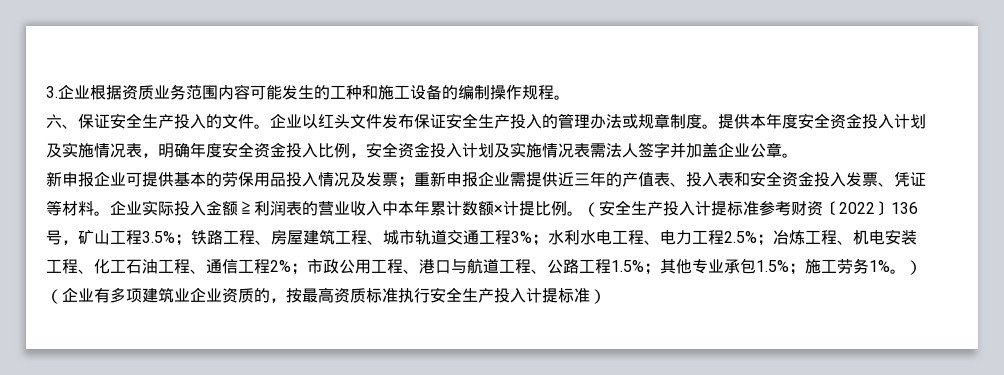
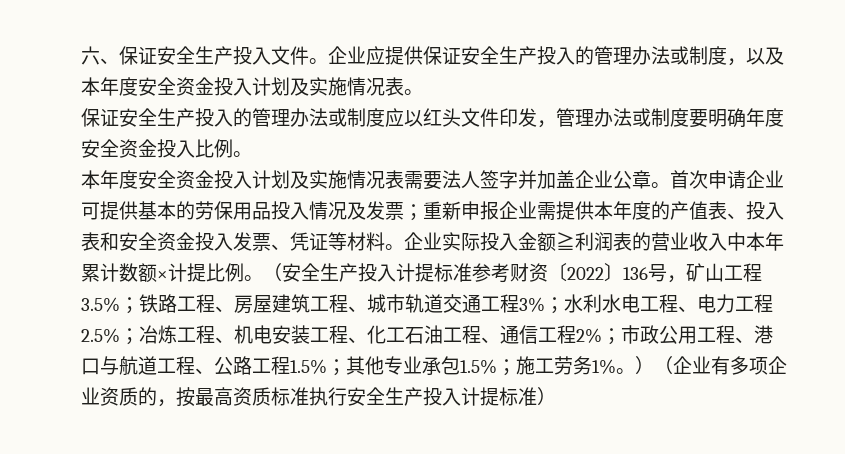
- 3.企业根据资质业务范围内容可能发生的工种和施工设备的编制操作规程。
- 六、保证安全生产投入的文件。
+ 六、保证安全生产投入文件。
- 企业以红头文件发布保证安全生产投入的管理办法或规章制度。提供本年度安全资金投入计划及实施情况表，明确年度安全资金投入比例，安全资金投入计划及实施情况表需法人签字并加盖企业公章。
- 新申报企业可提供基本的劳保用品投入情况及发票；重新申报企业需提供近三年的产值表、投入表和安全资金投入发票、凭证等材料。
+ 企业应提供保证安全生产投入的管理办法或制度，以及本年度安全资金投入计划及实施情况表。
+ 保证安全生产投入的管理办法或制度应以红头文件印发，管理办法或制度要明确年度安全资金投入比例。
+ 本年度安全资金投入计划及实施情况表需要法人签字并加盖企业公章。首次申请企业可提供基本的劳保用品投入情况及发票；重新申报企业需提供本年度的产值表、投入表和安全资金投入发票、凭证等材料。
- 施工劳务1%。）（企业有多项建筑业企业资质的，按最高资质标准执行安全生产投入计提标准）
+ 施工劳务1%。）（企业有多项企业资质的，按最高资质标准执行安全生产投入计提标准）

